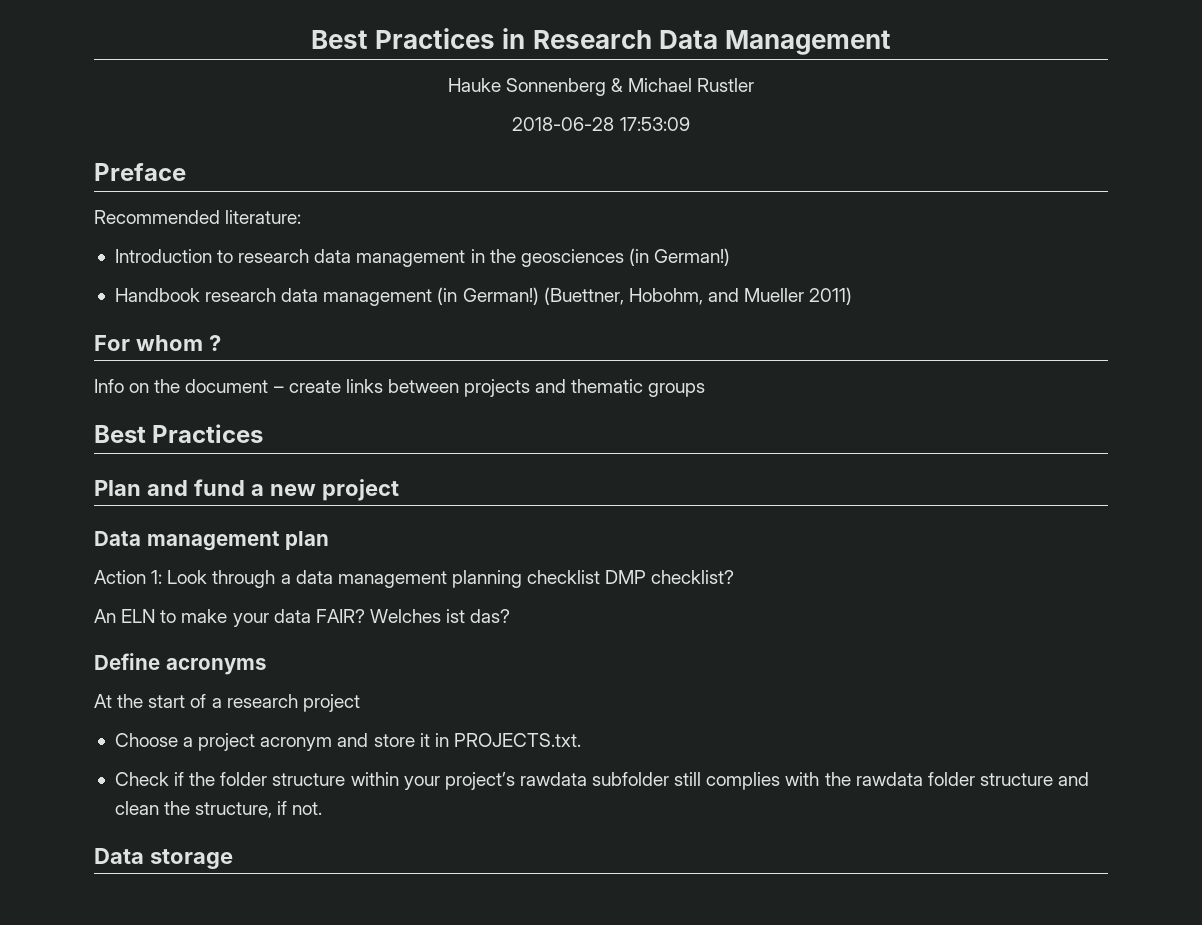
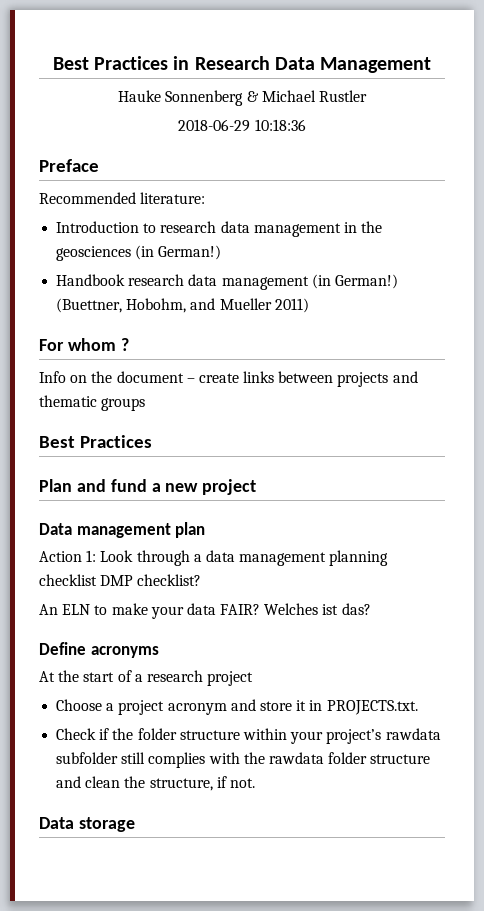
- 2018-06-28 17:53:09
+ 2018-06-29 10:18:36

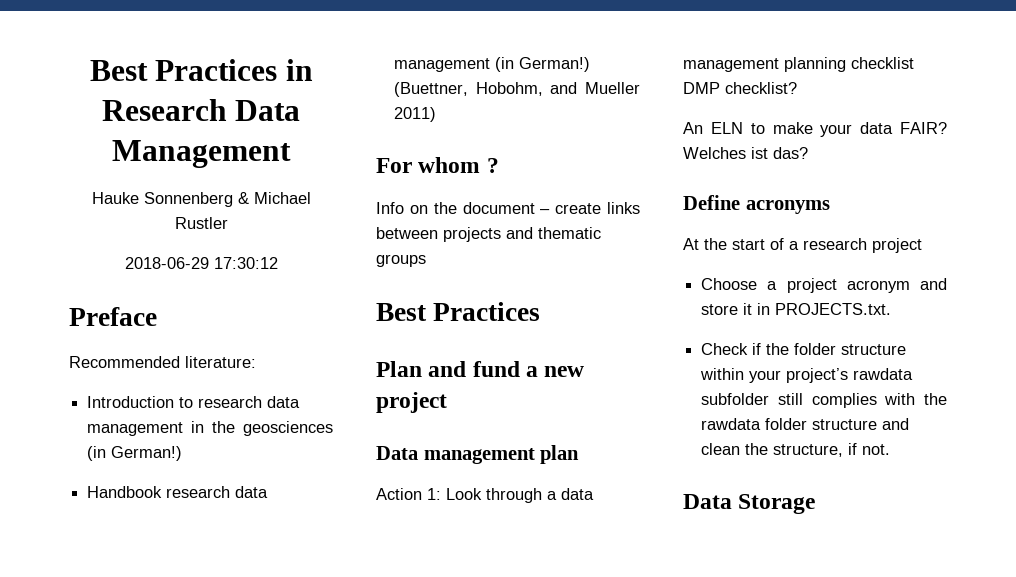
- 2018-06-29 10:18:36
+ 2018-06-29 17:30:12
- Data storage
+ Data Storage

